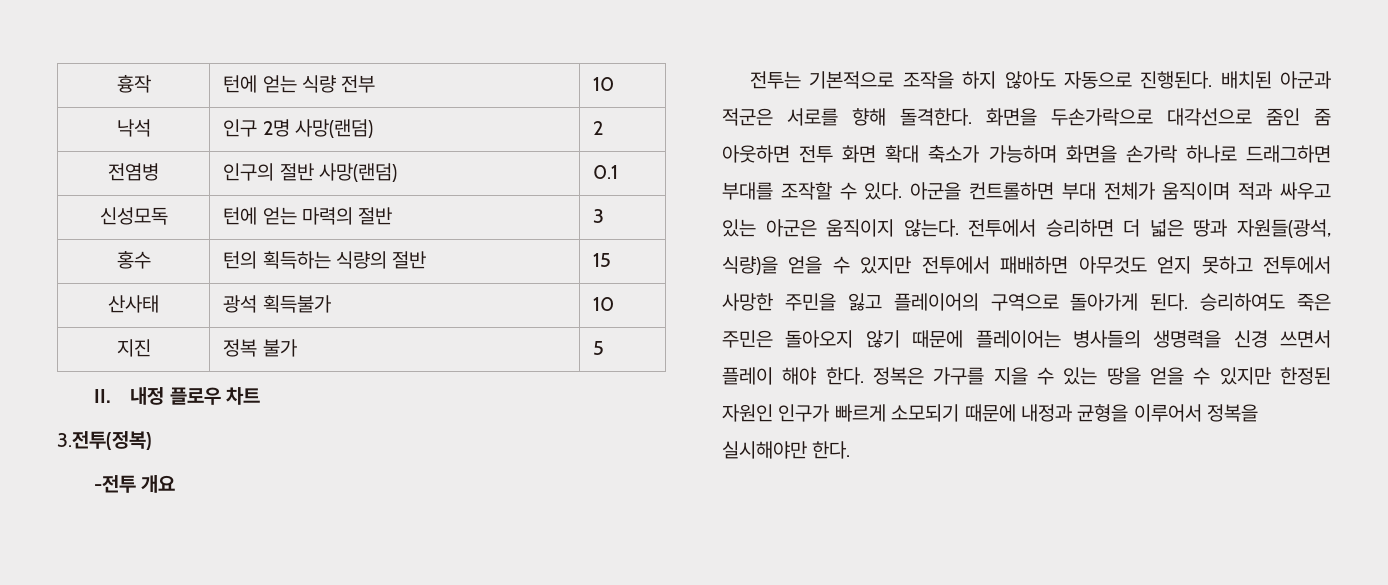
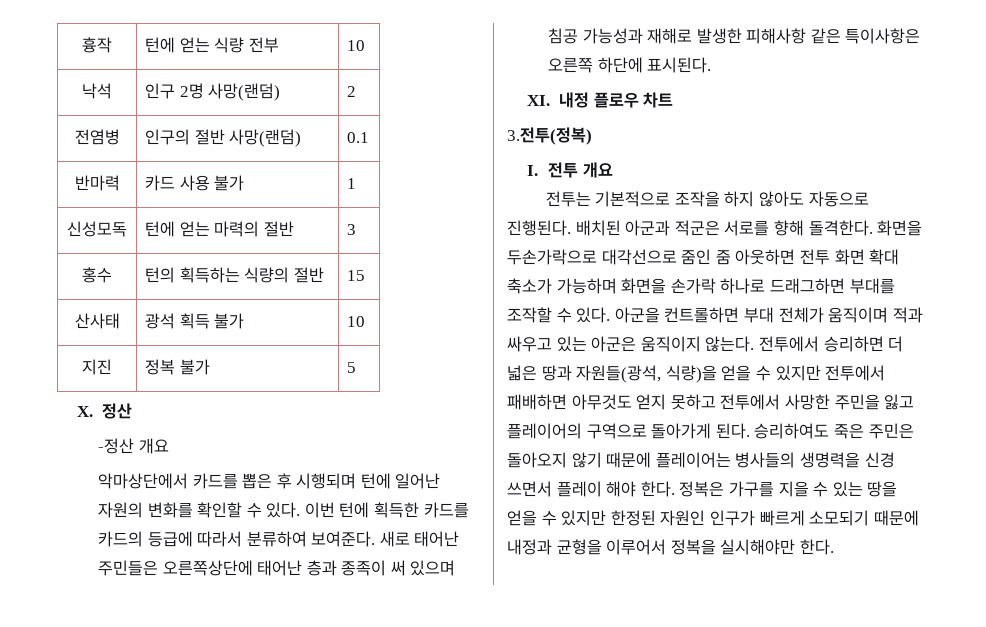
+ 반마력 | 카드 사용 불가 | 1
- 산사태 | 광석 획득불가 | 10
+ 산사태 | 광석 획득 불가 | 10
- II. 내정 플로우 차트
+ X. 정산
+ -정산 개요
+ 악마상단에서 카드를 뽑은 후 시행되며 턴에 일어난 자원의 변화를 확인할 수 있다. 이번 턴에 획득한 카드를 카드의 등급에 따라서 분류하여 보여준다. 새로 태어난 주민들은 오른쪽상단에 태어난 층과 종족이 써 있으며 침공 가능성과 재해로 발생한 피해사항 같은 특이사항은 오른쪽 하단에 표시된다.
+ XI. 내정 플로우 차트
- -전투 개요
+ I. 전투 개요

